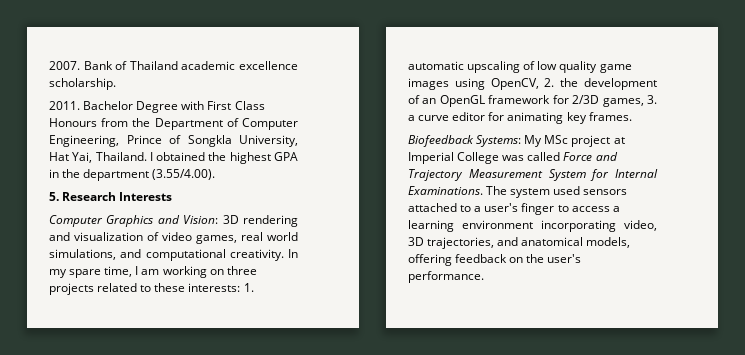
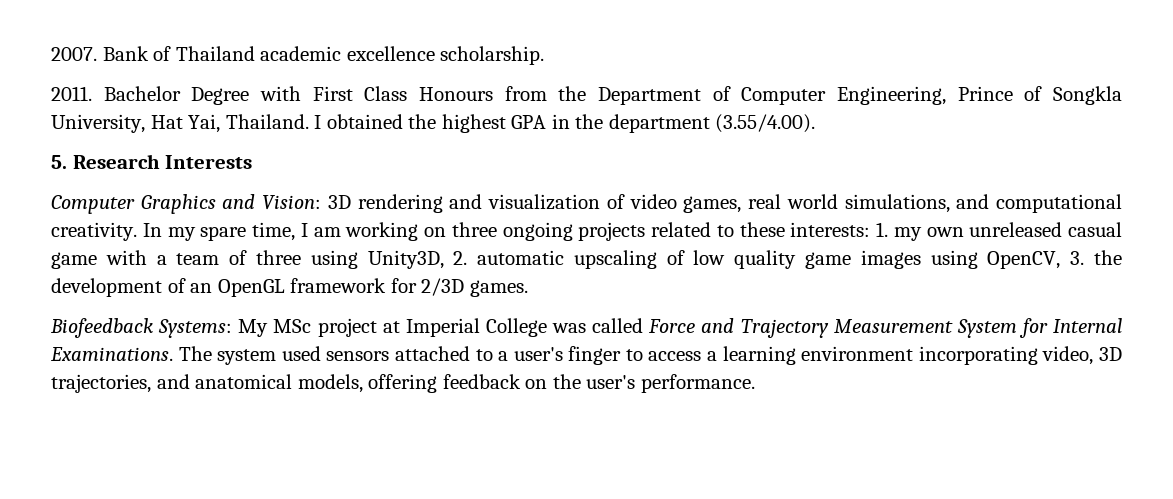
- In my spare time, I am working on three projects related to these interests: 1. automatic upscaling of low quality game images using OpenCV, 2. the development of an OpenGL framework for 2/3D games, 3. a curve editor for animating key frames.
+ In my spare time, I am working on three ongoing projects related to these interests: 1. my own unreleased casual game with a team of three using Unity3D, 2. automatic upscaling of low quality game images using OpenCV, 3. the development of an OpenGL framework for 2/3D games.

